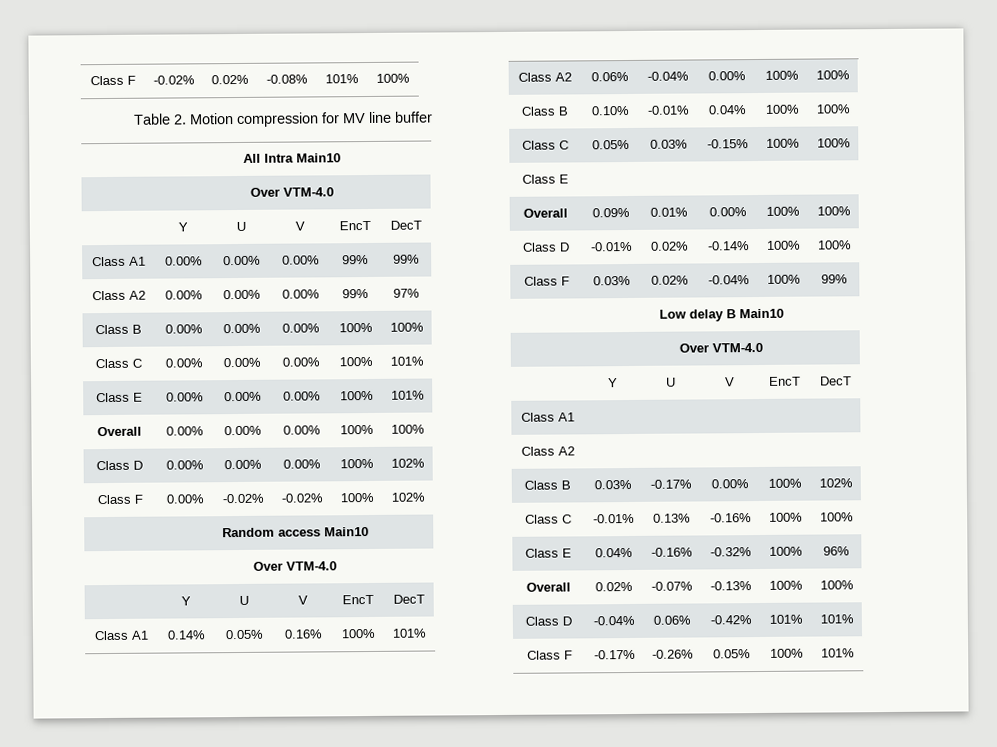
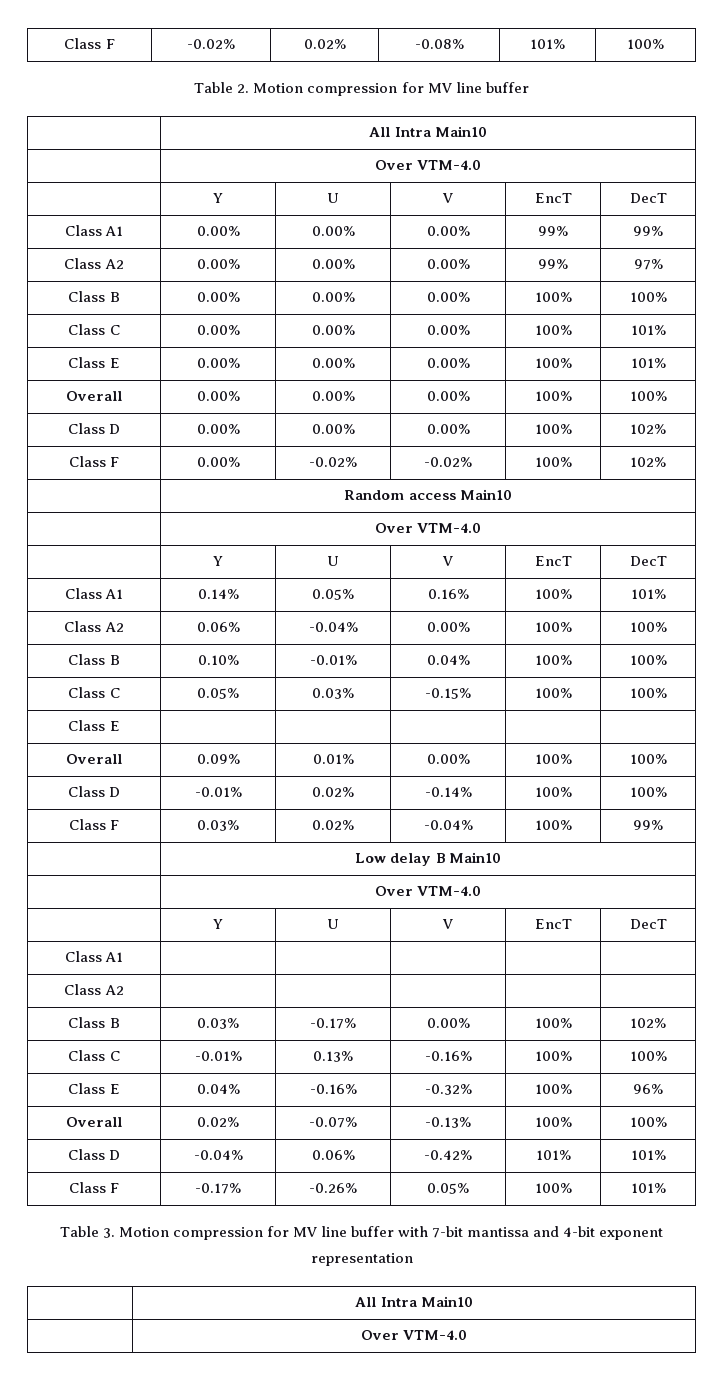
+ Table 3. Motion compression for MV line buffer with 7-bit mantissa and 4-bit exponent representation
+ | All Intra Main10
+ | Over VTM-4.0

